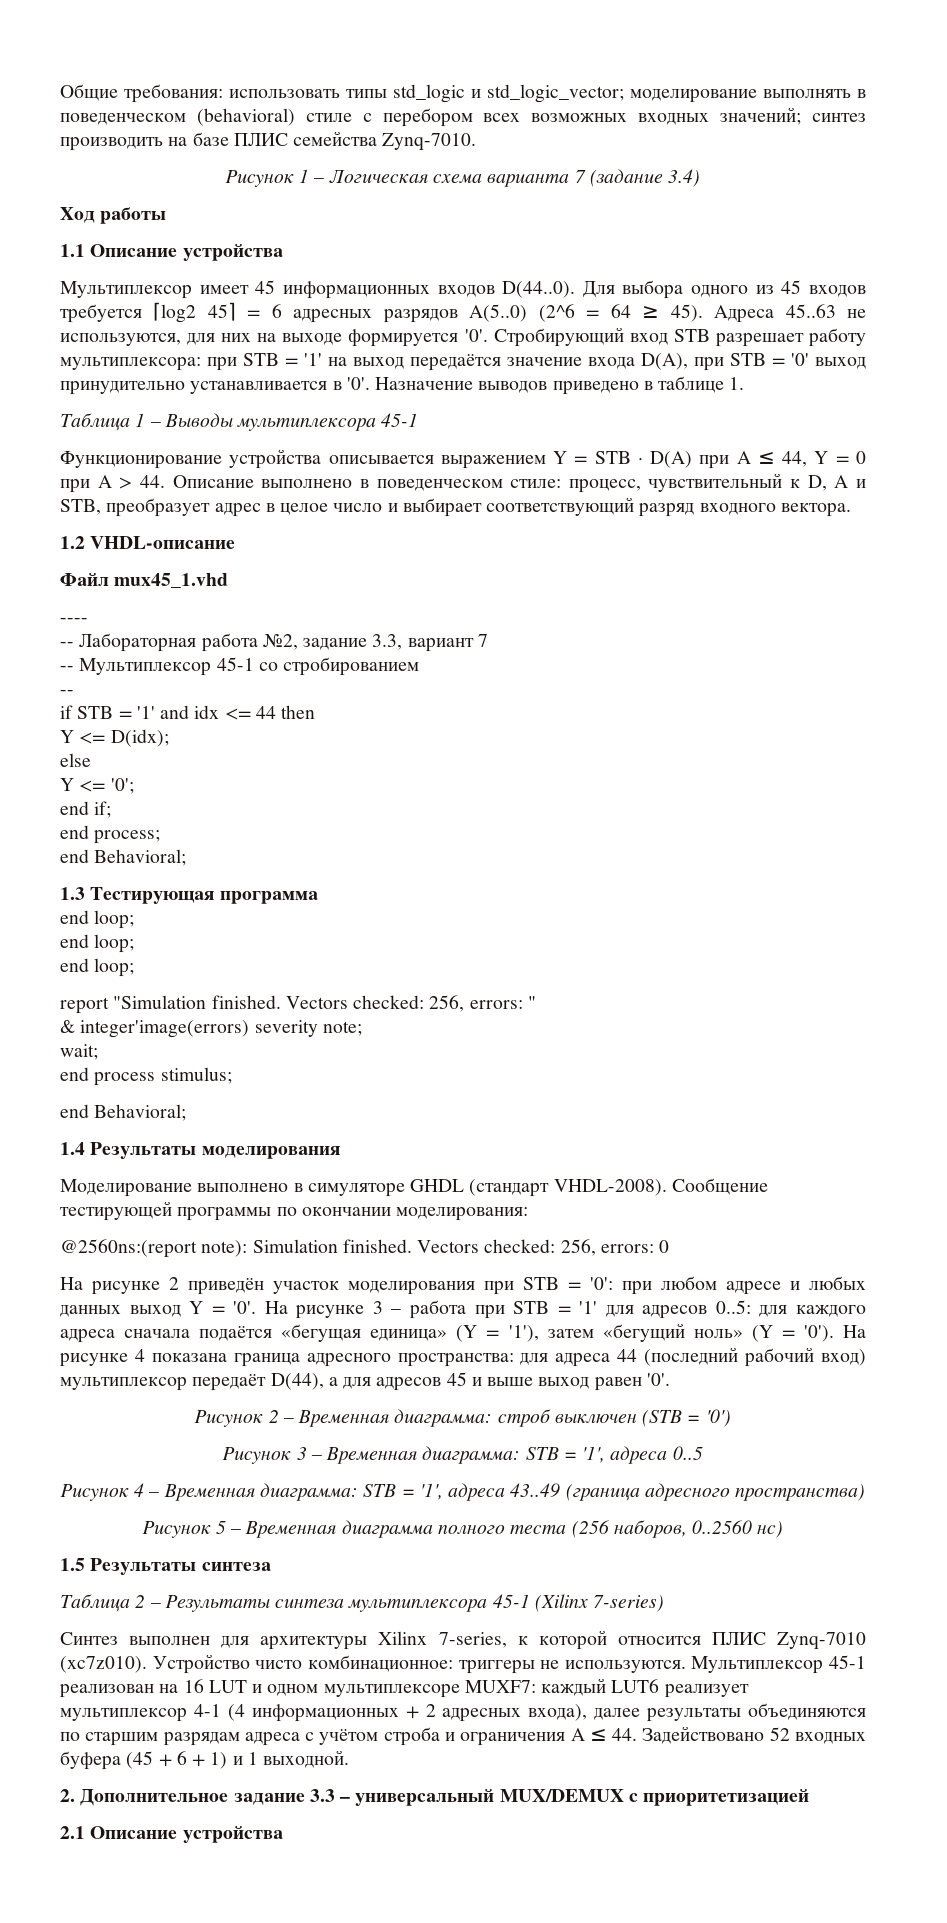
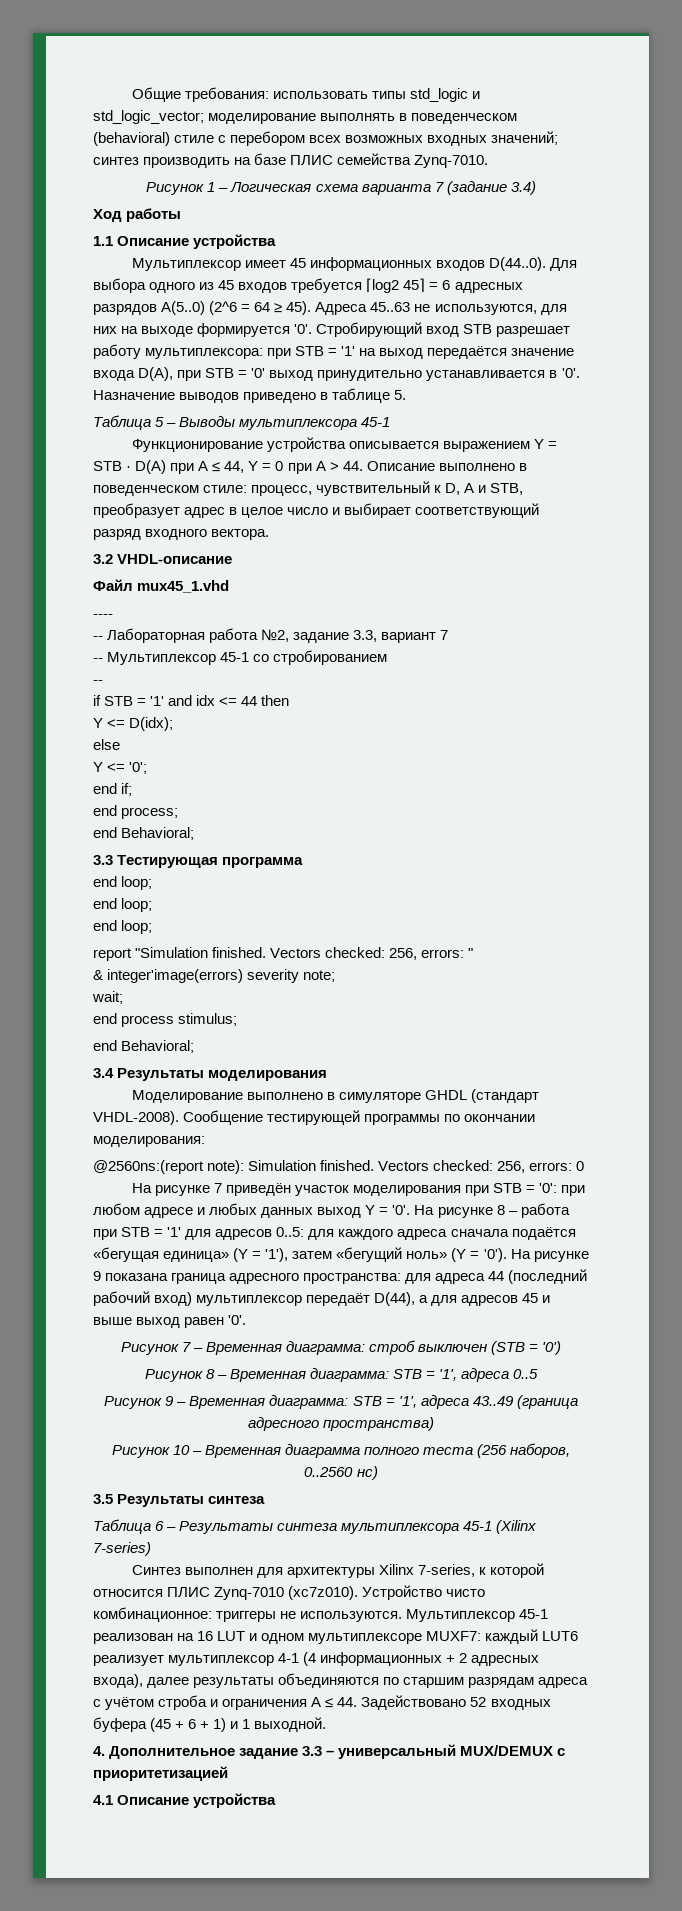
- Назначение выводов приведено в таблице 1.
- Таблица 1 – Выводы мультиплексора 45-1
+ Назначение выводов приведено в таблице 5.
+ Таблица 5 – Выводы мультиплексора 45-1
- 1.2 VHDL-описание
+ 3.2 VHDL-описание
- 1.3 Тестирующая программа
+ 3.3 Тестирующая программа
- 1.4 Результаты моделирования
+ 3.4 Результаты моделирования
- На рисунке 2 приведён участок моделирования при STB = '0': при любом адресе и любых данных выход Y = '0'.
+ На рисунке 7 приведён участок моделирования при STB = '0': при любом адресе и любых данных выход Y = '0'.
- На рисунке 3 – работа при STB = '1' для адресов 0..5: для каждого адреса сначала подаётся «бегущая единица» (Y = '1'), затем «бегущий ноль» (Y = '0').
+ На рисунке 8 – работа при STB = '1' для адресов 0..5: для каждого адреса сначала подаётся «бегущая единица» (Y = '1'), затем «бегущий ноль» (Y = '0').
- На рисунке 4 показана граница адресного пространства: для адреса 44 (последний рабочий вход) мультиплексор передаёт D(44), а для адресов 45 и выше выход равен '0'.
+ На рисунке 9 показана граница адресного пространства: для адреса 44 (последний рабочий вход) мультиплексор передаёт D(44), а для адресов 45 и выше выход равен '0'.
- Рисунок 2 – Временная диаграмма: строб выключен (STB = '0')
+ Рисунок 7 – Временная диаграмма: строб выключен (STB = '0')
- Рисунок 3 – Временная диаграмма: STB = '1', адреса 0..5
+ Рисунок 8 – Временная диаграмма: STB = '1', адреса 0..5
- Рисунок 4 – Временная диаграмма: STB = '1', адреса 43..49 (граница адресного пространства)
+ Рисунок 9 – Временная диаграмма: STB = '1', адреса 43..49 (граница адресного пространства)
- Рисунок 5 – Временная диаграмма полного теста (256 наборов, 0..2560 нс)
+ Рисунок 10 – Временная диаграмма полного теста (256 наборов, 0..2560 нс)
- 1.5 Результаты синтеза
+ 3.5 Результаты синтеза
- Таблица 2 – Результаты синтеза мультиплексора 45-1 (Xilinx 7-series)
+ Таблица 6 – Результаты синтеза мультиплексора 45-1 (Xilinx 7-series)
- 2. Дополнительное задание 3.3 – универсальный MUX/DEMUX с приоритетизацией
+ 4. Дополнительное задание 3.3 – универсальный MUX/DEMUX с приоритетизацией
- 2.1 Описание устройства
+ 4.1 Описание устройства

